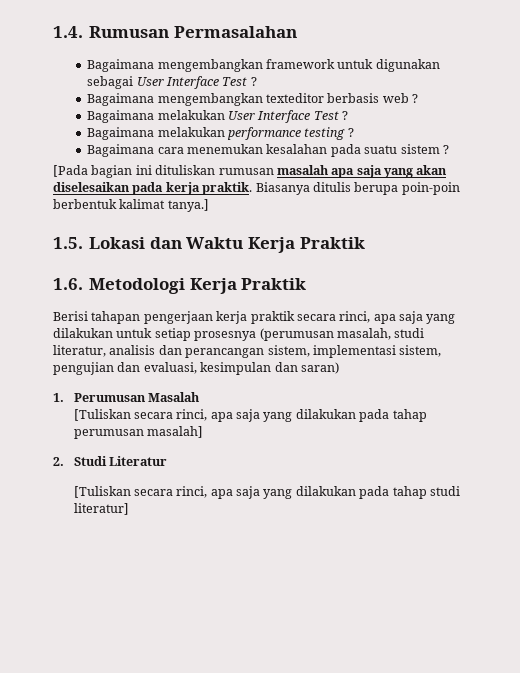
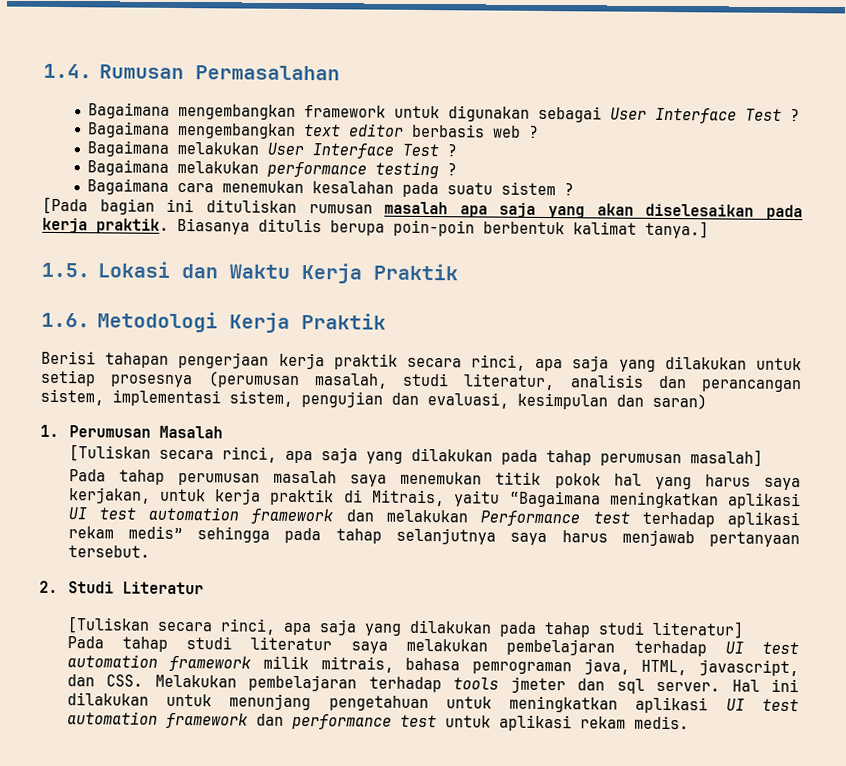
- Bagaimana mengembangkan texteditor berbasis web ?
+ Bagaimana mengembangkan text editor berbasis web ?
+ Pada tahap perumusan masalah saya menemukan titik pokok hal yang harus saya kerjakan, untuk kerja praktik di Mitrais, yaitu “Bagaimana meningkatkan aplikasi UI test automation framework dan melakukan Performance test terhadap aplikasi rekam medis” sehingga pada tahap selanjutnya saya harus menjawab pertanyaan tersebut.
+ Pada tahap studi literatur saya melakukan pembelajaran terhadap UI test automation framework milik mitrais, bahasa pemrograman java, HTML, javascript, dan CSS. Melakukan pembelajaran terhadap tools jmeter dan sql server. Hal ini dilakukan untuk menunjang pengetahuan untuk meningkatkan aplikasi UI test automation framework dan performance test untuk aplikasi rekam medis.

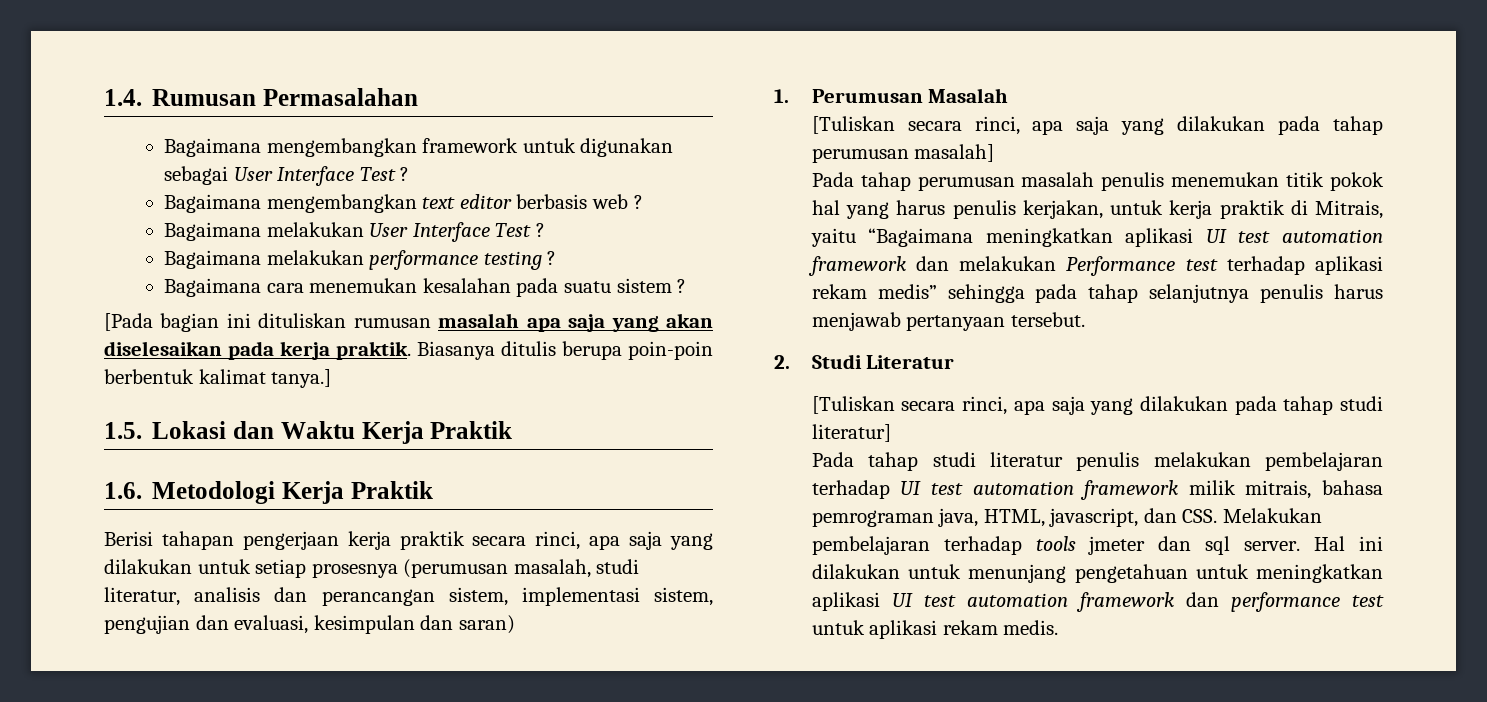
- Pada tahap perumusan masalah saya menemukan titik pokok hal yang harus saya kerjakan, untuk kerja praktik di Mitrais, yaitu “Bagaimana meningkatkan aplikasi UI test automation framework dan melakukan Performance test terhadap aplikasi rekam medis” sehingga pada tahap selanjutnya saya harus menjawab pertanyaan tersebut.
+ Pada tahap perumusan masalah penulis menemukan titik pokok hal yang harus penulis kerjakan, untuk kerja praktik di Mitrais, yaitu “Bagaimana meningkatkan aplikasi UI test automation framework dan melakukan Performance test terhadap aplikasi rekam medis” sehingga pada tahap selanjutnya penulis harus menjawab pertanyaan tersebut.
- Pada tahap studi literatur saya melakukan pembelajaran terhadap UI test automation framework milik mitrais, bahasa pemrograman java, HTML, javascript, dan CSS. Melakukan pembelajaran terhadap tools jmeter dan sql server.
+ Pada tahap studi literatur penulis melakukan pembelajaran terhadap UI test automation framework milik mitrais, bahasa pemrograman java, HTML, javascript, dan CSS. Melakukan pembelajaran terhadap tools jmeter dan sql server.

